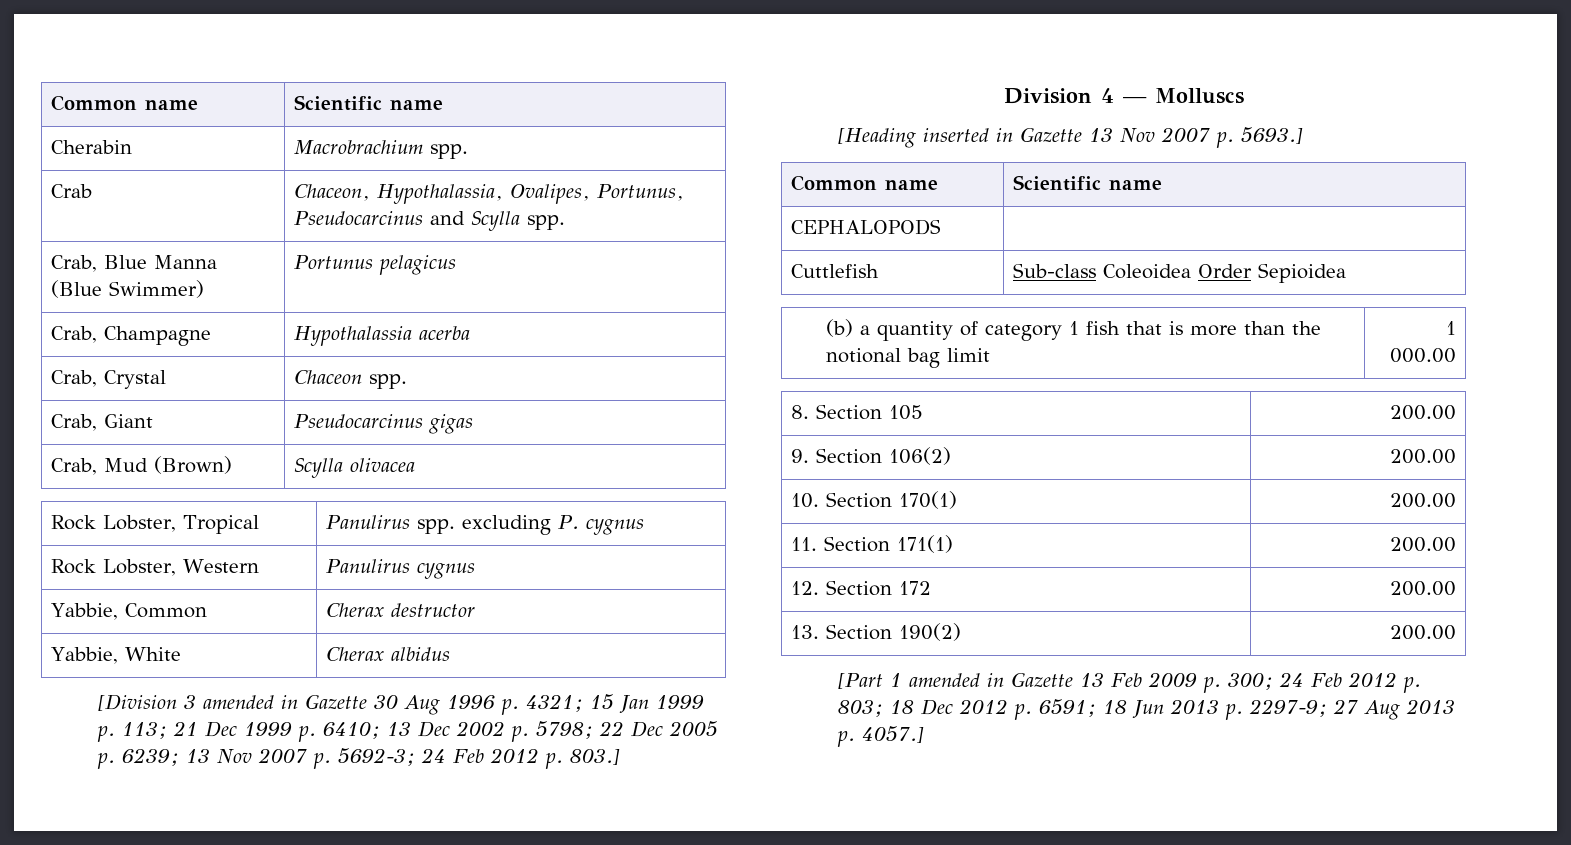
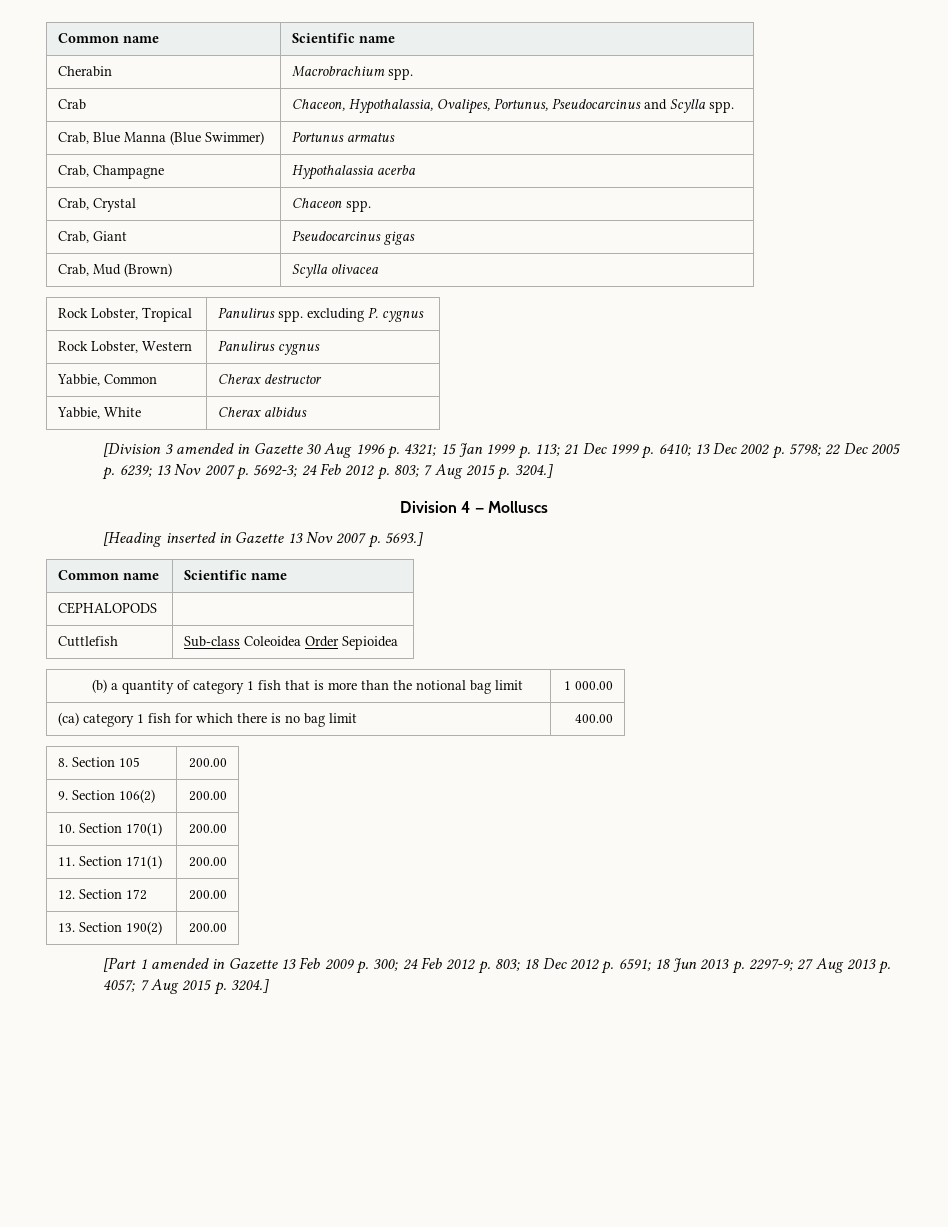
- Crab, Blue Manna (Blue Swimmer) | Portunus pelagicus
+ Crab, Blue Manna (Blue Swimmer) | Portunus armatus
- [Division 3 amended in Gazette 30 Aug 1996 p. 4321; 15 Jan 1999 p. 113; 21 Dec 1999 p. 6410; 13 Dec 2002 p. 5798; 22 Dec 2005 p. 6239; 13 Nov 2007 p. 5692-3; 24 Feb 2012 p. 803.]
+ [Division 3 amended in Gazette 30 Aug 1996 p. 4321; 15 Jan 1999 p. 113; 21 Dec 1999 p. 6410; 13 Dec 2002 p. 5798; 22 Dec 2005 p. 6239; 13 Nov 2007 p. 5692-3; 24 Feb 2012 p. 803; 7 Aug 2015 p. 3204.]
+ (ca) category 1 fish for which there is no bag limit | 400.00
- [Part 1 amended in Gazette 13 Feb 2009 p. 300; 24 Feb 2012 p. 803; 18 Dec 2012 p. 6591; 18 Jun 2013 p. 2297-9; 27 Aug 2013 p. 4057.]
+ [Part 1 amended in Gazette 13 Feb 2009 p. 300; 24 Feb 2012 p. 803; 18 Dec 2012 p. 6591; 18 Jun 2013 p. 2297-9; 27 Aug 2013 p. 4057; 7 Aug 2015 p. 3204.]

